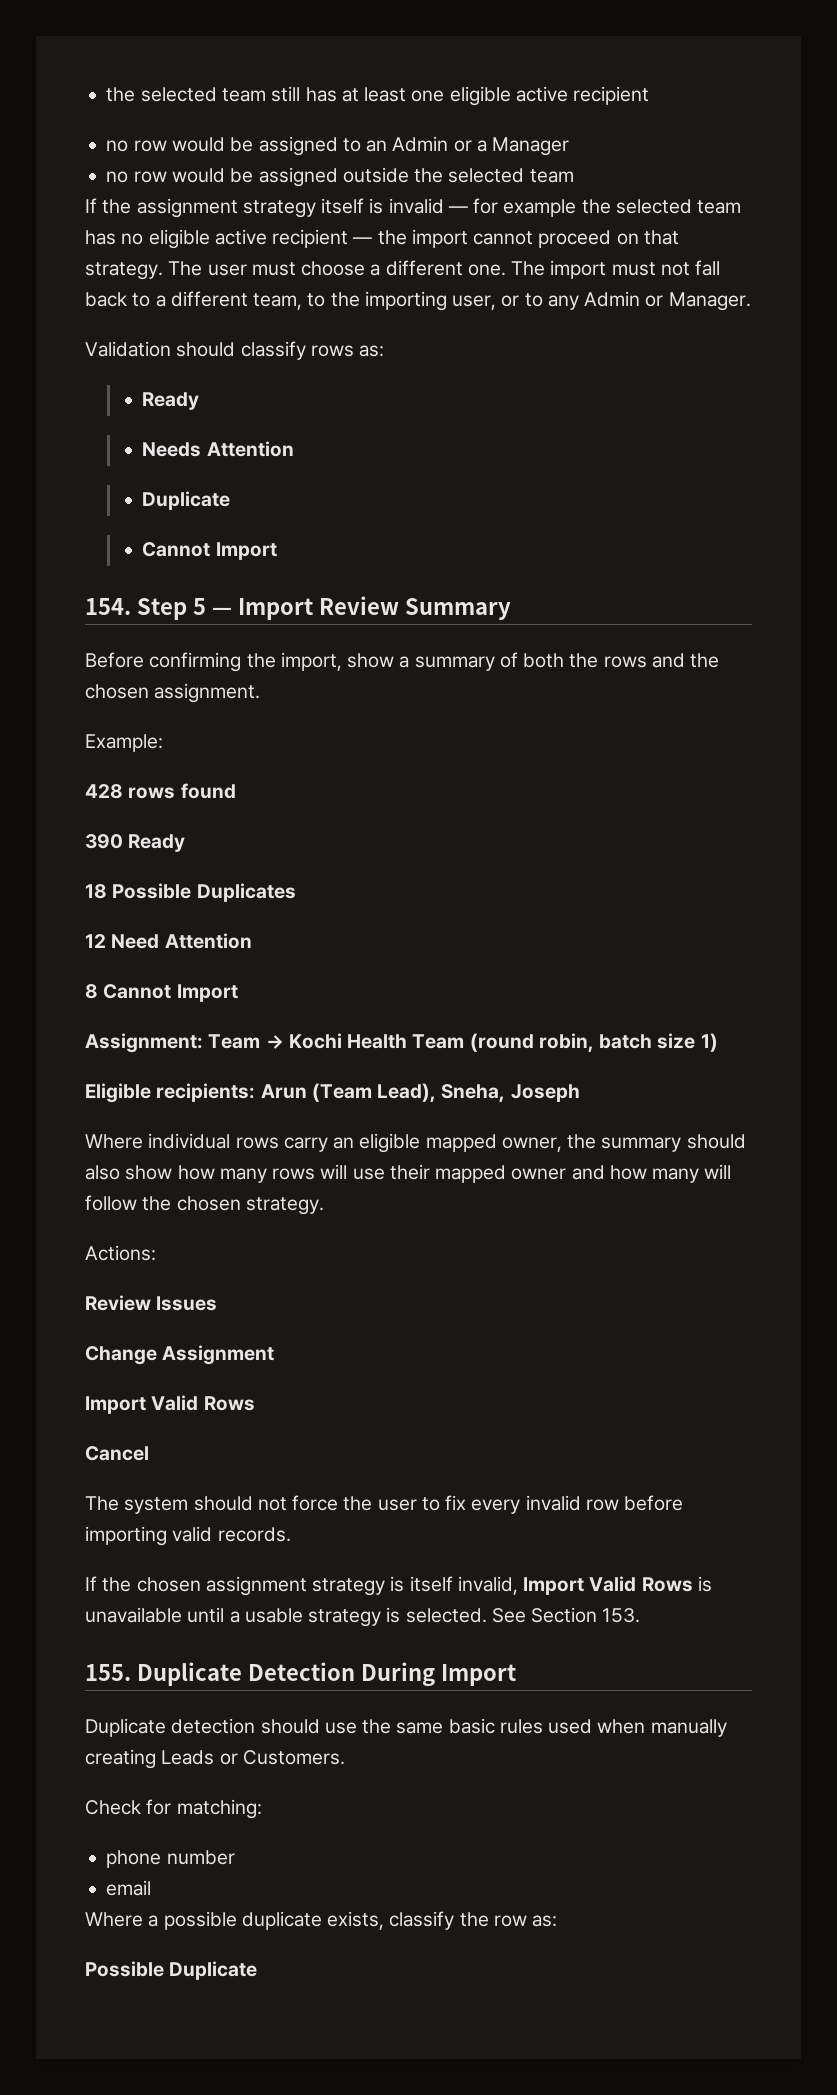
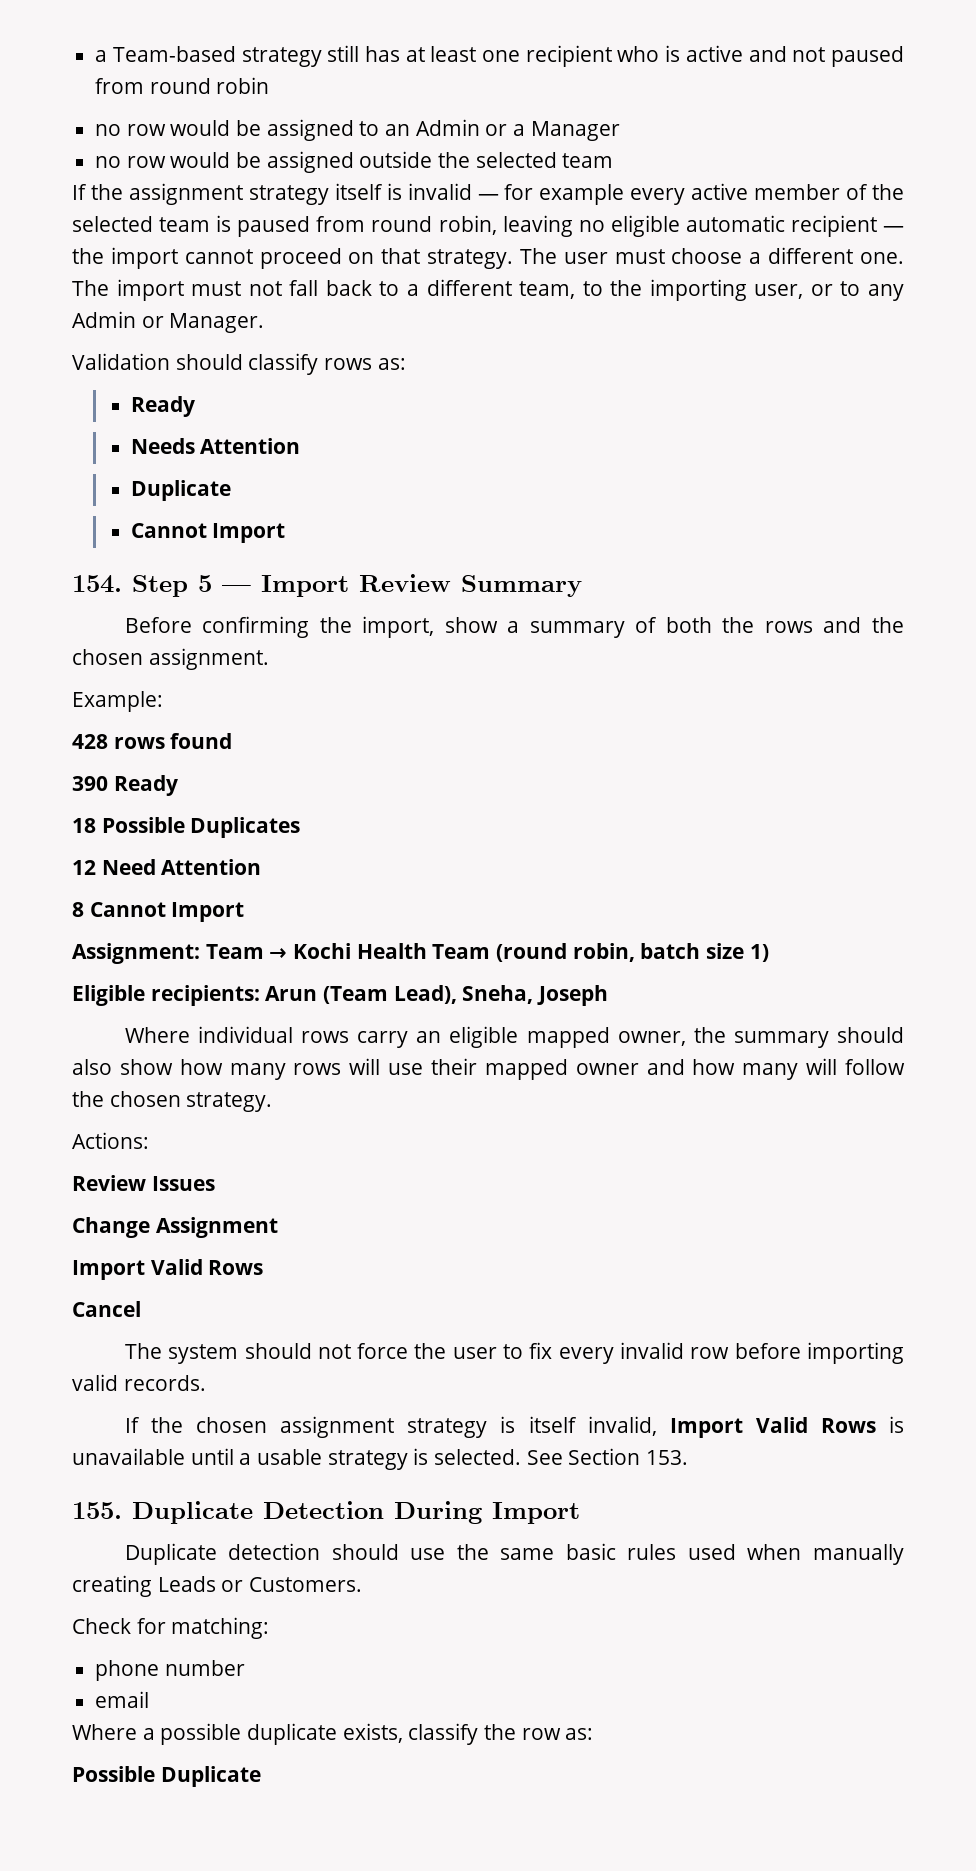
- the selected team still has at least one eligible active recipient
+ a Team-based strategy still has at least one recipient who is active and not paused from round robin
- If the assignment strategy itself is invalid — for example the selected team has no eligible active recipient — the import cannot proceed on that strategy.
+ If the assignment strategy itself is invalid — for example every active member of the selected team is paused from round robin, leaving no eligible automatic recipient — the import cannot proceed on that strategy.

